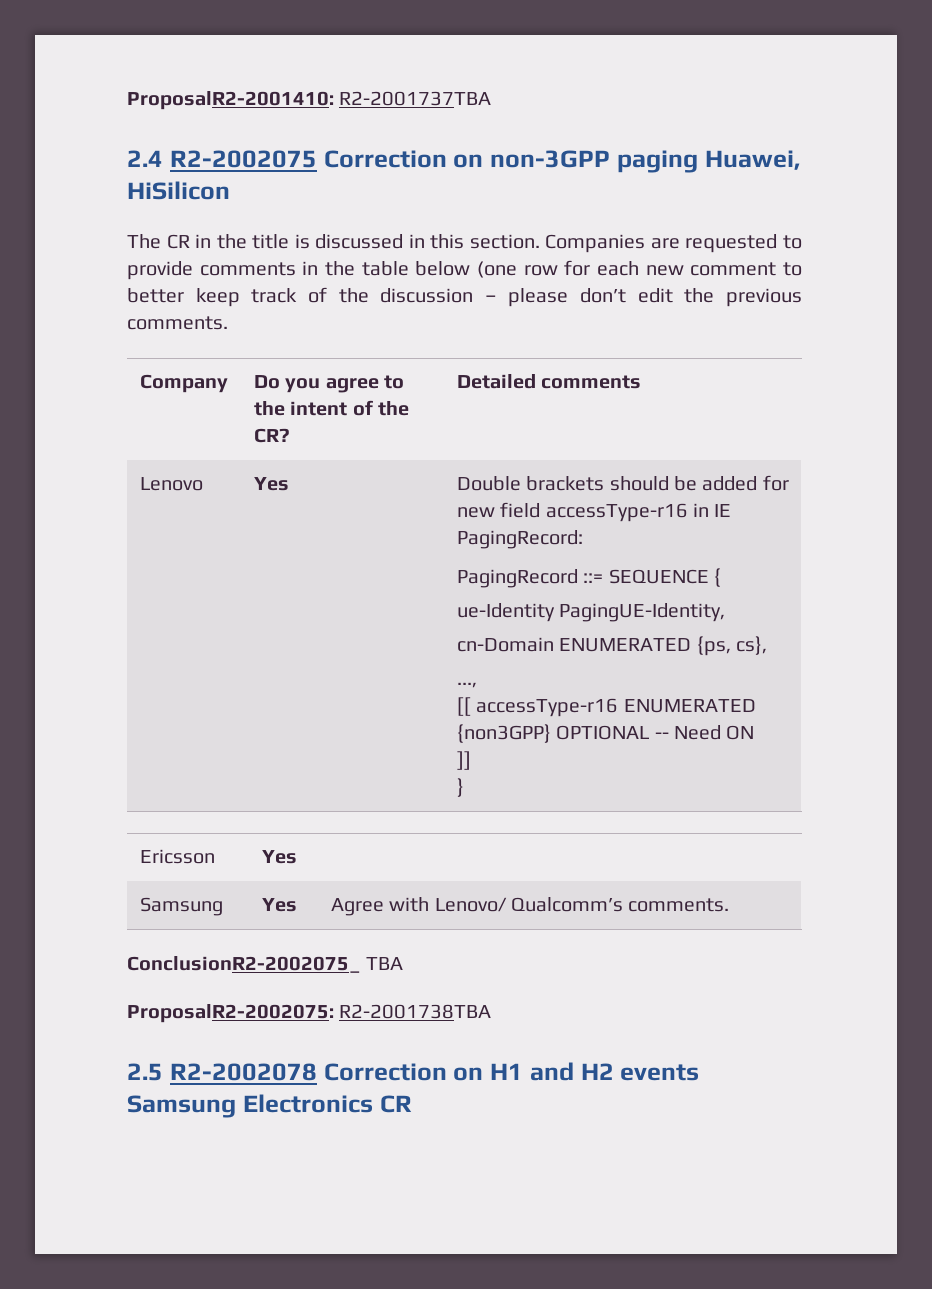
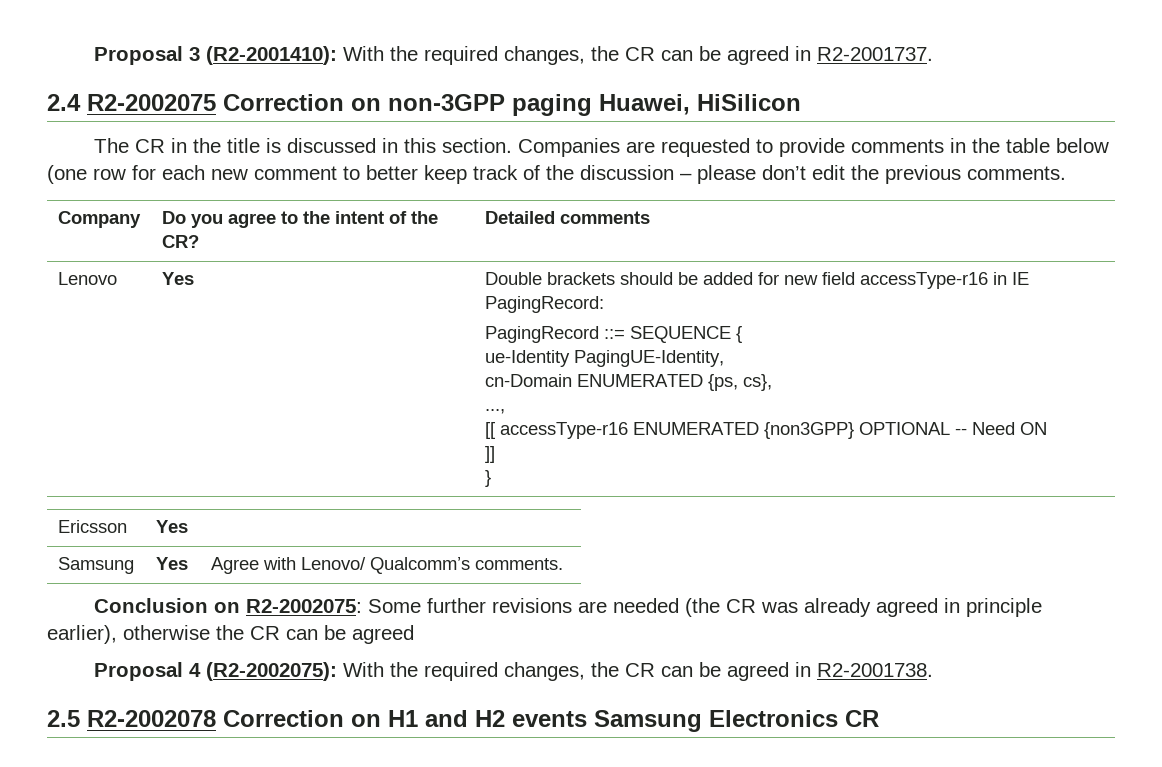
- ProposalR2-2001410: R2-2001737TBA
+ Proposal 3 (R2-2001410): With the required changes, the CR can be agreed in R2-2001737.
- ConclusionR2-2002075_ TBA
- ProposalR2-2002075: R2-2001738TBA
+ Conclusion on R2-2002075: Some further revisions are needed (the CR was already agreed in principle earlier), otherwise the CR can be agreed
+ Proposal 4 (R2-2002075): With the required changes, the CR can be agreed in R2-2001738.

